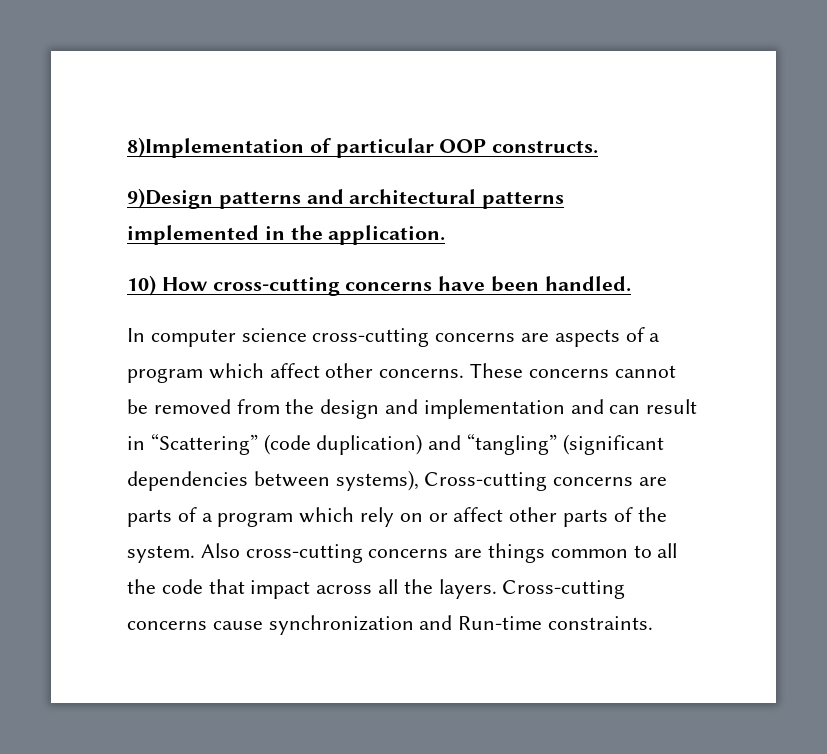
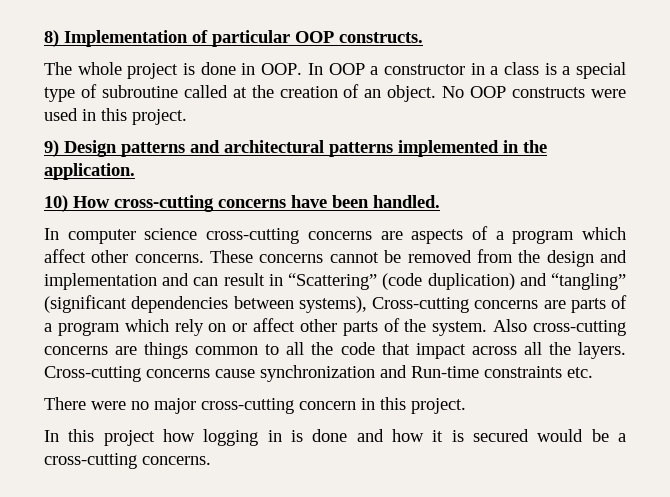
- 8)Implementation of particular OOP constructs.
+ 8) Implementation of particular OOP constructs.
- 9)Design patterns and architectural patterns implemented in the application.
+ The whole project is done in OOP. In OOP a constructor in a class is a special type of subroutine called at the creation of an object. No OOP constructs were used in this project.
+ 9) Design patterns and architectural patterns implemented in the application.
- Cross-cutting concerns cause synchronization and Run-time constraints.
+ Cross-cutting concerns cause synchronization and Run-time constraints etc.
+ There were no major cross-cutting concern in this project.
+ In this project how logging in is done and how it is secured would be a cross-cutting concerns.

